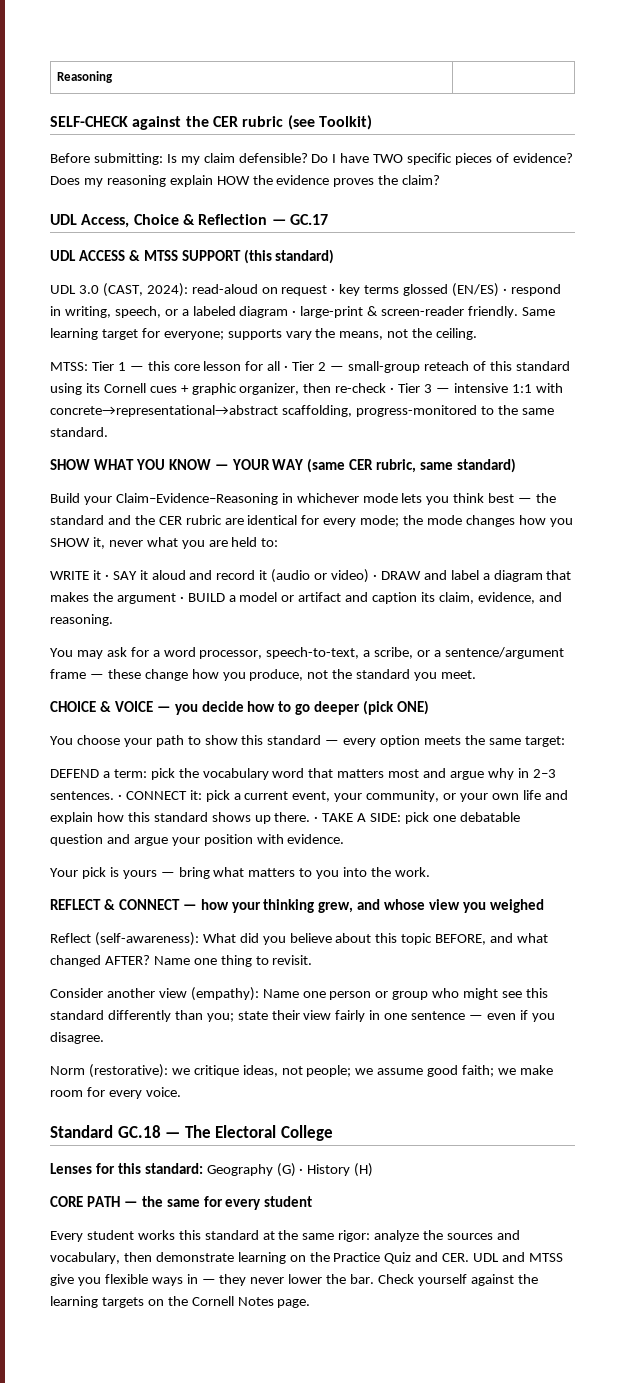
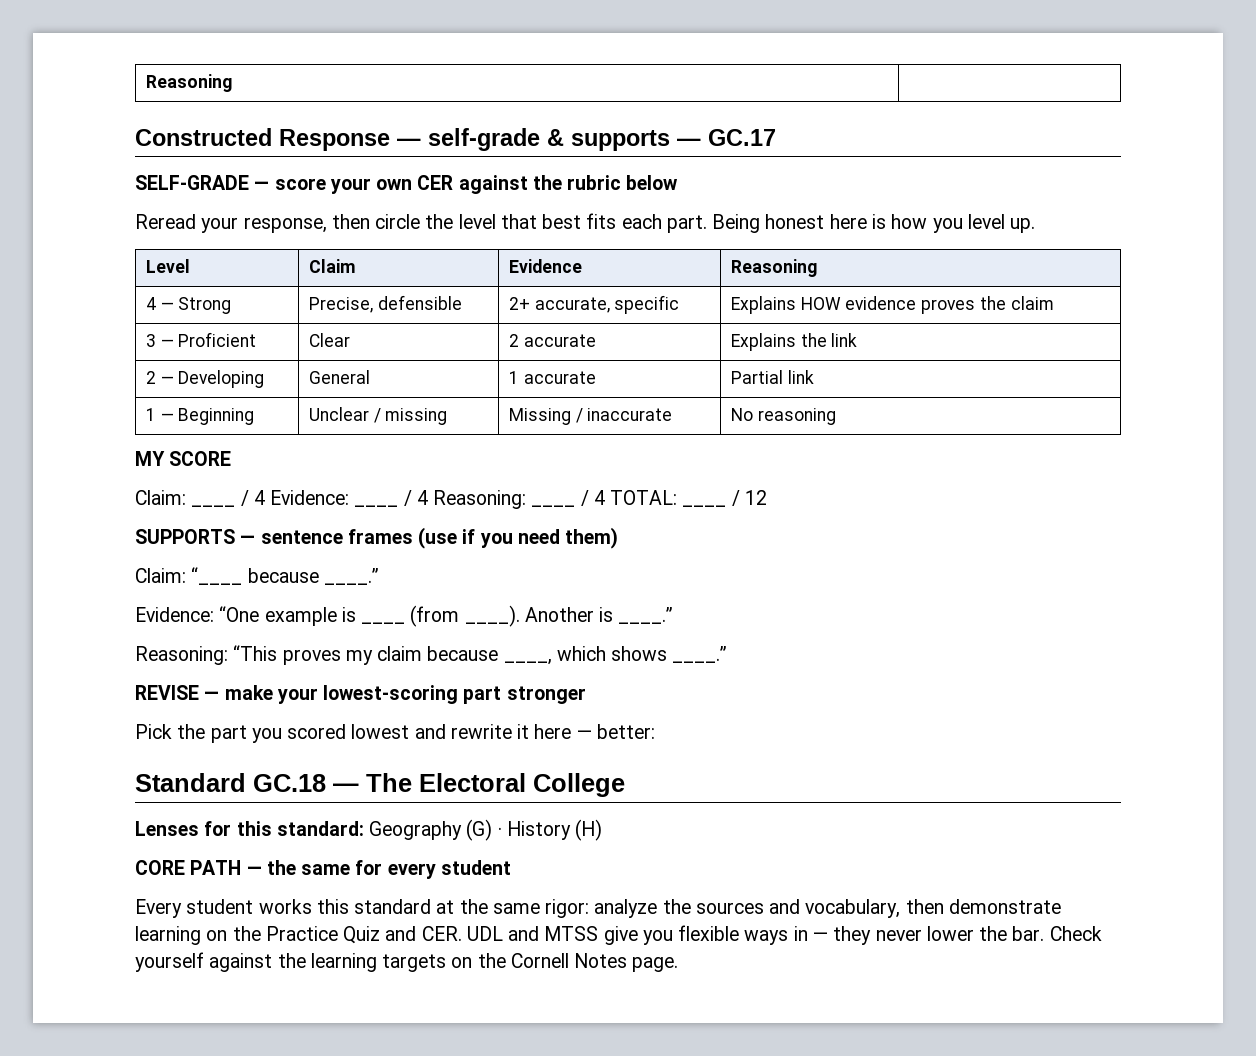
- SELF-CHECK against the CER rubric (see Toolkit)
- Before submitting: Is my claim defensible? Do I have TWO specific pieces of evidence? Does my reasoning explain HOW the evidence proves the claim?
- UDL Access, Choice & Reflection — GC.17
- UDL ACCESS & MTSS SUPPORT (this standard)
- UDL 3.0 (CAST, 2024): read-aloud on request · key terms glossed (EN/ES) · respond in writing, speech, or a labeled diagram · large-print & screen-reader friendly. Same learning target for everyone; supports vary the means, not the ceiling.
- MTSS: Tier 1 — this core lesson for all · Tier 2 — small-group reteach of this standard using its Cornell cues + graphic organizer, then re-check · Tier 3 — intensive 1:1 with concrete→representational→abstract scaffolding, progress-monitored to the same standard.
- SHOW WHAT YOU KNOW — YOUR WAY (same CER rubric, same standard)
- Build your Claim–Evidence–Reasoning in whichever mode lets you think best — the standard and the CER rubric are identical for every mode; the mode changes how you SHOW it, never what you are held to:
- WRITE it · SAY it aloud and record it (audio or video) · DRAW and label a diagram that makes the argument · BUILD a model or artifact and caption its claim, evidence, and reasoning.
- You may ask for a word processor, speech-to-text, a scribe, or a sentence/argument frame — these change how you produce, not the standard you meet.
- CHOICE & VOICE — you decide how to go deeper (pick ONE)
- You choose your path to show this standard — every option meets the same target:
- DEFEND a term: pick the vocabulary word that matters most and argue why in 2–3 sentences. · CONNECT it: pick a current event, your community, or your own life and explain how this standard shows up there. · TAKE A SIDE: pick one debatable question and argue your position with evidence.
- Your pick is yours — bring what matters to you into the work.
- REFLECT & CONNECT — how your thinking grew, and whose view you weighed
- Reflect (self-awareness): What did you believe about this topic BEFORE, and what changed AFTER? Name one thing to revisit.
- Consider another view (empathy): Name one person or group who might see this standard differently than you; state their view fairly in one sentence — even if you disagree.
- Norm (restorative): we critique ideas, not people; we assume good faith; we make room for every voice.
+ Constructed Response — self-grade & supports — GC.17
+ SELF-GRADE — score your own CER against the rubric below
+ Reread your response, then circle the level that best fits each part. Being honest here is how you level up.
+ Level | Claim | Evidence | Reasoning
+ 4 — Strong | Precise, defensible | 2+ accurate, specific | Explains HOW evidence proves the claim
+ 3 — Proficient | Clear | 2 accurate | Explains the link
+ 2 — Developing | General | 1 accurate | Partial link
+ 1 — Beginning | Unclear / missing | Missing / inaccurate | No reasoning
+ MY SCORE
+ Claim: ____ / 4 Evidence: ____ / 4 Reasoning: ____ / 4 TOTAL: ____ / 12
+ SUPPORTS — sentence frames (use if you need them)
+ Claim: “____ because ____.”
+ Evidence: “One example is ____ (from ____). Another is ____.”
+ Reasoning: “This proves my claim because ____, which shows ____.”
+ REVISE — make your lowest-scoring part stronger
+ Pick the part you scored lowest and rewrite it here — better:

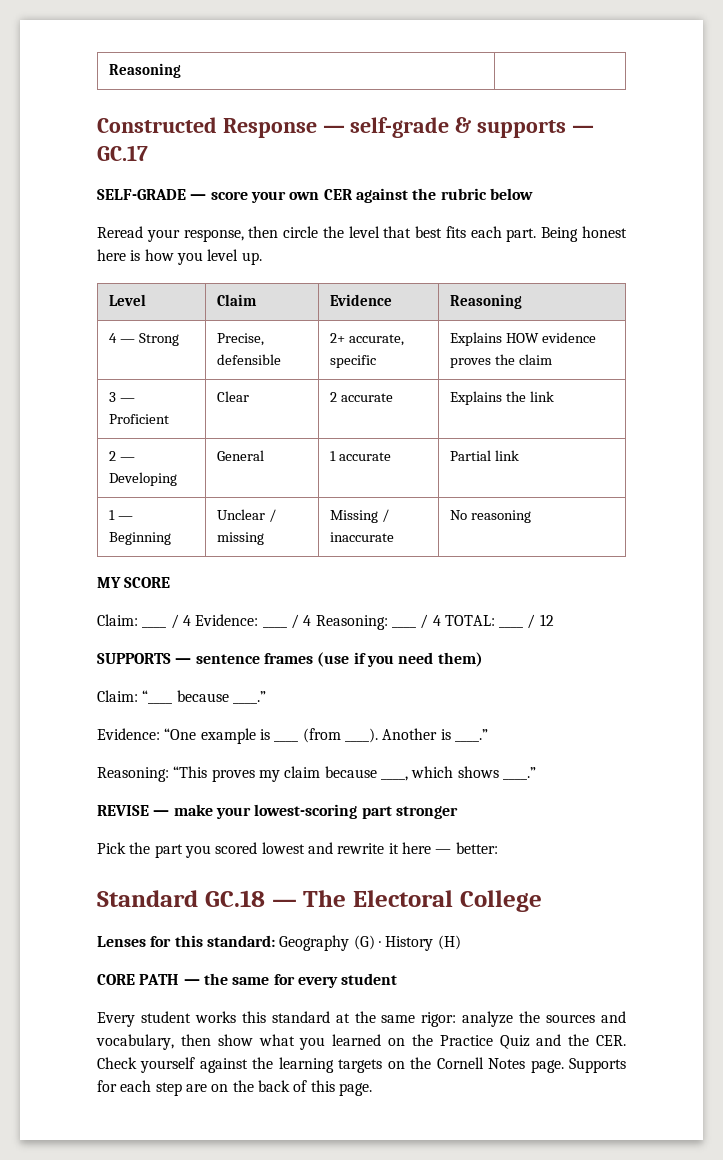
- Every student works this standard at the same rigor: analyze the sources and vocabulary, then demonstrate learning on the Practice Quiz and CER. UDL and MTSS give you flexible ways in — they never lower the bar. Check yourself against the learning targets on the Cornell Notes page.
+ Every student works this standard at the same rigor: analyze the sources and vocabulary, then show what you learned on the Practice Quiz and the CER. Check yourself against the learning targets on the Cornell Notes page.
+ Supports for each step are on the back of this page.

